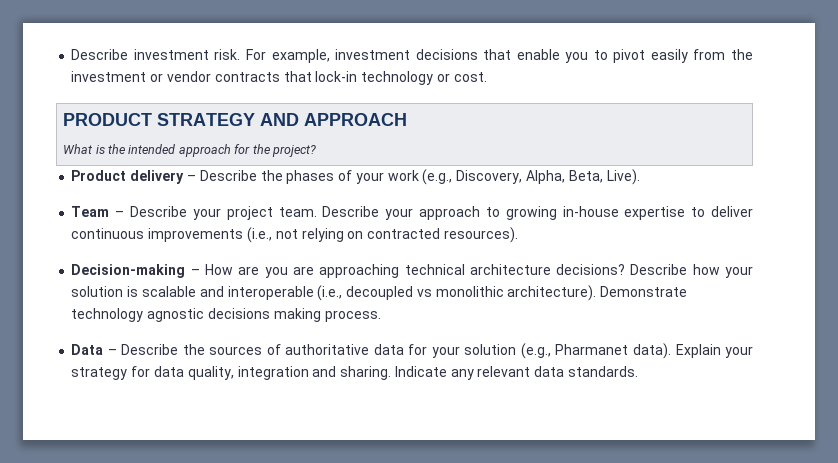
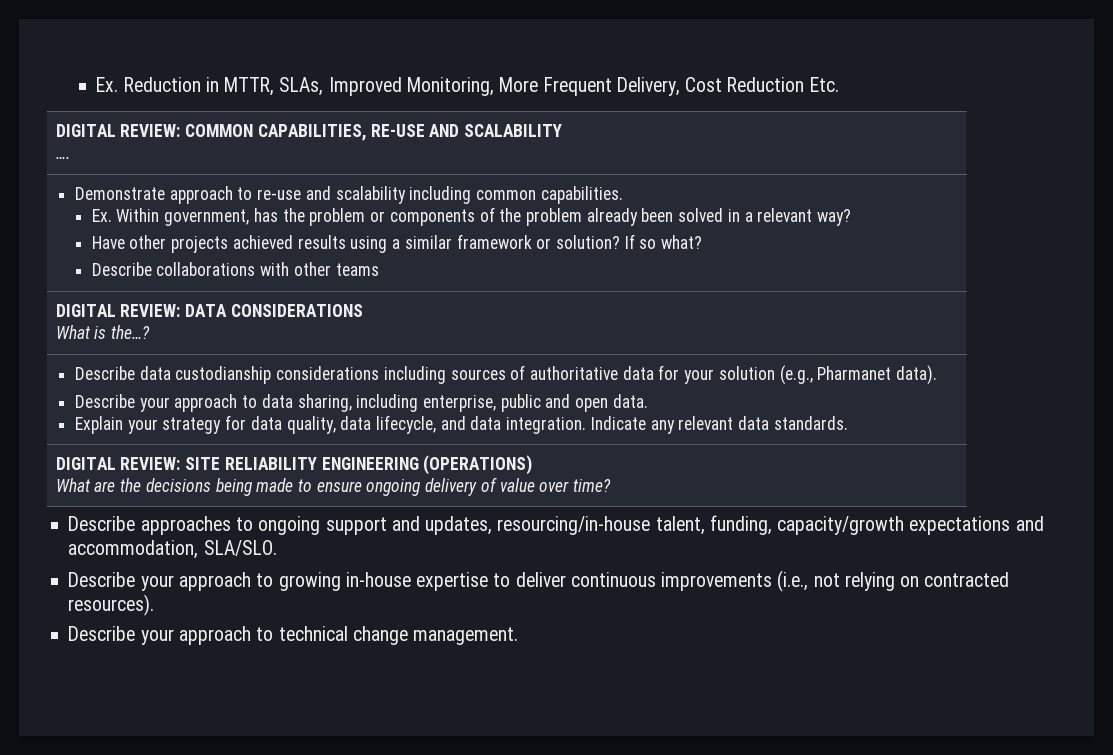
- Describe investment risk. For example, investment decisions that enable you to pivot easily from the investment or vendor contracts that lock-in technology or cost.
- PRODUCT STRATEGY AND APPROACH
- What is the intended approach for the project?
- Product delivery – Describe the phases of your work (e.g., Discovery, Alpha, Beta, Live).
- Team – Describe your project team. Describe your approach to growing in-house expertise to deliver continuous improvements (i.e., not relying on contracted resources).
+ Ex. Reduction in MTTR, SLAs, Improved Monitoring, More Frequent Delivery, Cost Reduction Etc.
+ DIGITAL REVIEW: COMMON CAPABILITIES, RE-USE AND SCALABILITY
+ ….
+ Demonstrate approach to re-use and scalability including common capabilities.
+ Ex. Within government, has the problem or components of the problem already been solved in a relevant way?
+ Have other projects achieved results using a similar framework or solution? If so what?
+ Describe collaborations with other teams
+ DIGITAL REVIEW: DATA CONSIDERATIONS
+ What is the…?
+ Describe data custodianship considerations including sources of authoritative data for your solution (e.g., Pharmanet data).
+ Describe your approach to data sharing, including enterprise, public and open data.
+ Explain your strategy for data quality, data lifecycle, and data integration. Indicate any relevant data standards.
+ DIGITAL REVIEW: SITE RELIABILITY ENGINEERING (OPERATIONS)
+ What are the decisions being made to ensure ongoing delivery of value over time?
+ Describe approaches to ongoing support and updates, resourcing/in-house talent, funding, capacity/growth expectations and accommodation, SLA/SLO.
+ Describe your approach to growing in-house expertise to deliver continuous improvements (i.e., not relying on contracted resources).
- Decision-making – How are you are approaching technical architecture decisions? Describe how your solution is scalable and interoperable (i.e., decoupled vs monolithic architecture). Demonstrate technology agnostic decisions making process.
- Data – Describe the sources of authoritative data for your solution (e.g., Pharmanet data). Explain your strategy for data quality, integration and sharing. Indicate any relevant data standards.
+ Describe your approach to technical change management.

